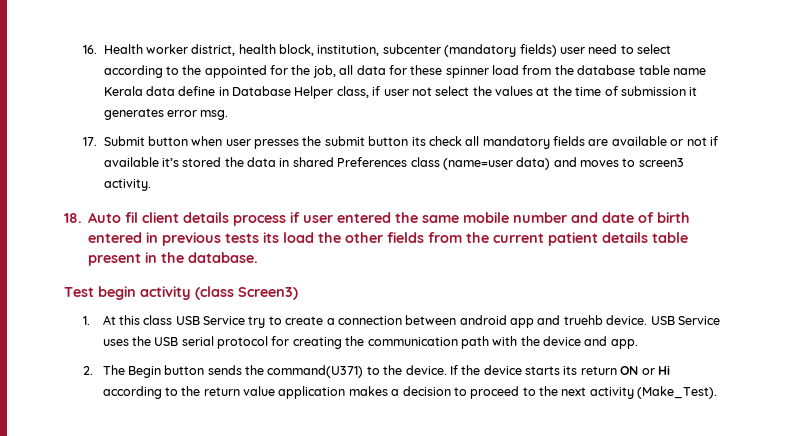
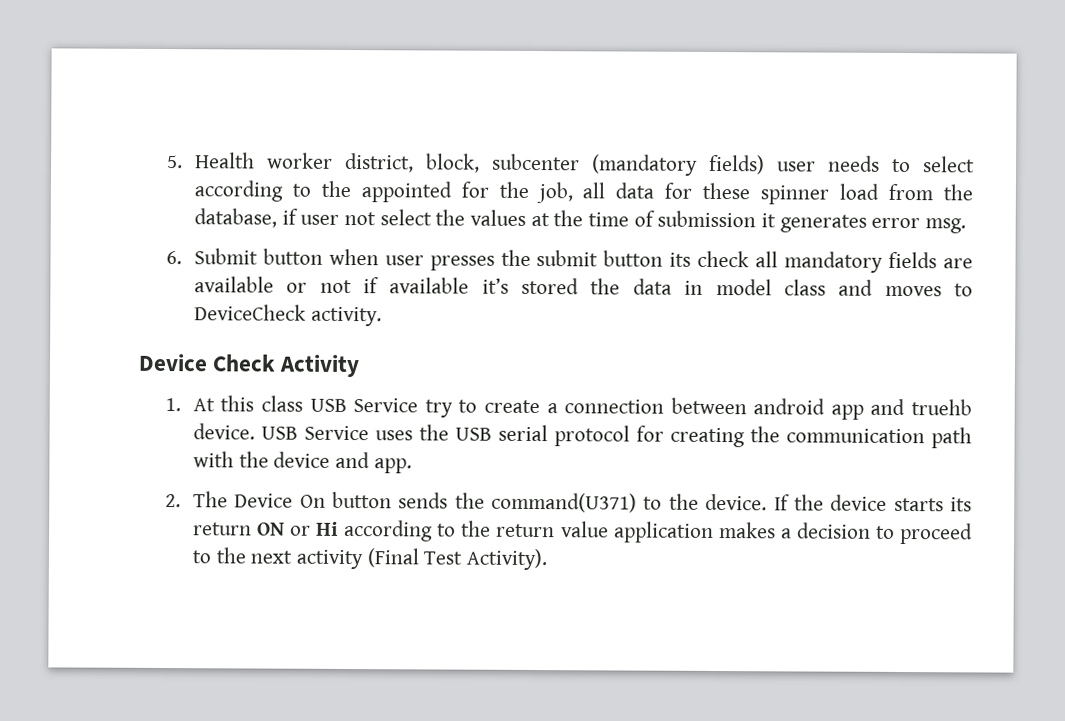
- 16. Health worker district, health block, institution, subcenter (mandatory fields) user need to select according to the appointed for the job, all data for these spinner load from the database table name Kerala data define in Database Helper class, if user not select the values at the time of submission it generates error msg.
+ 5. Health worker district, block, subcenter (mandatory fields) user needs to select according to the appointed for the job, all data for these spinner load from the database, if user not select the values at the time of submission it generates error msg.
- 17. Submit button when user presses the submit button its check all mandatory fields are available or not if available it’s stored the data in shared Preferences class (name=user data) and moves to screen3 activity.
+ 6. Submit button when user presses the submit button its check all mandatory fields are available or not if available it’s stored the data in model class and moves to DeviceCheck activity.
- 18. Auto fil client details process if user entered the same mobile number and date of birth entered in previous tests its load the other fields from the current patient details table present in the database.
- Test begin activity (class Screen3)
+ Device Check Activity
- 2. The Begin button sends the command(U371) to the device.
+ 2. The Device On button sends the command(U371) to the device.
- If the device starts its return ON or Hi according to the return value application makes a decision to proceed to the next activity (Make_Test).
+ If the device starts its return ON or Hi according to the return value application makes a decision to proceed to the next activity (Final Test Activity).

